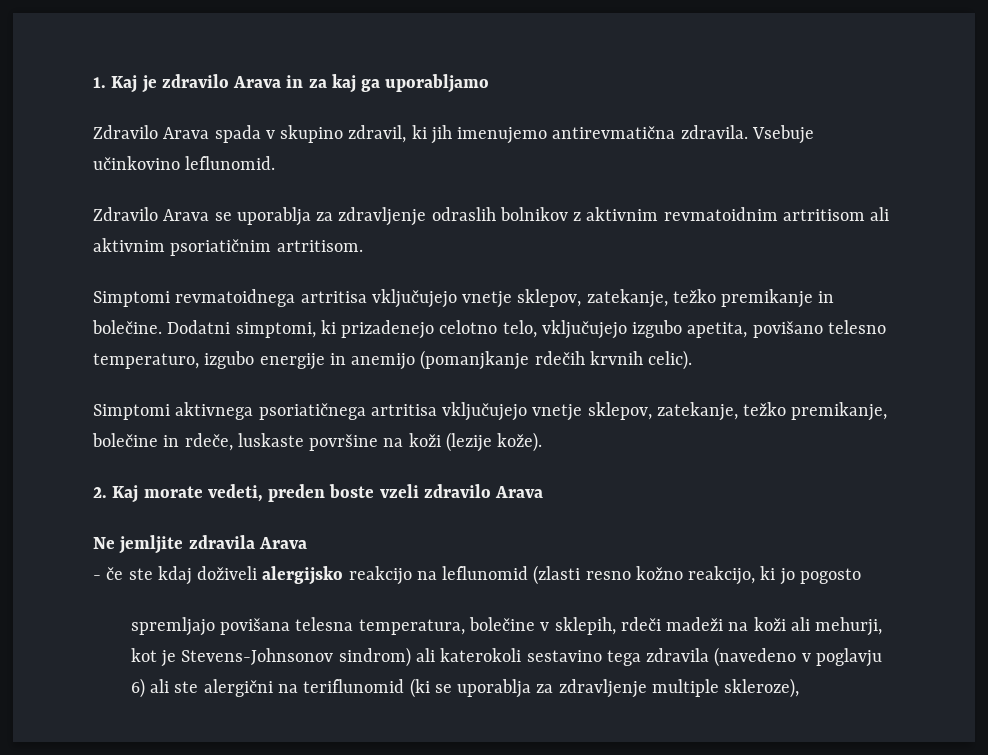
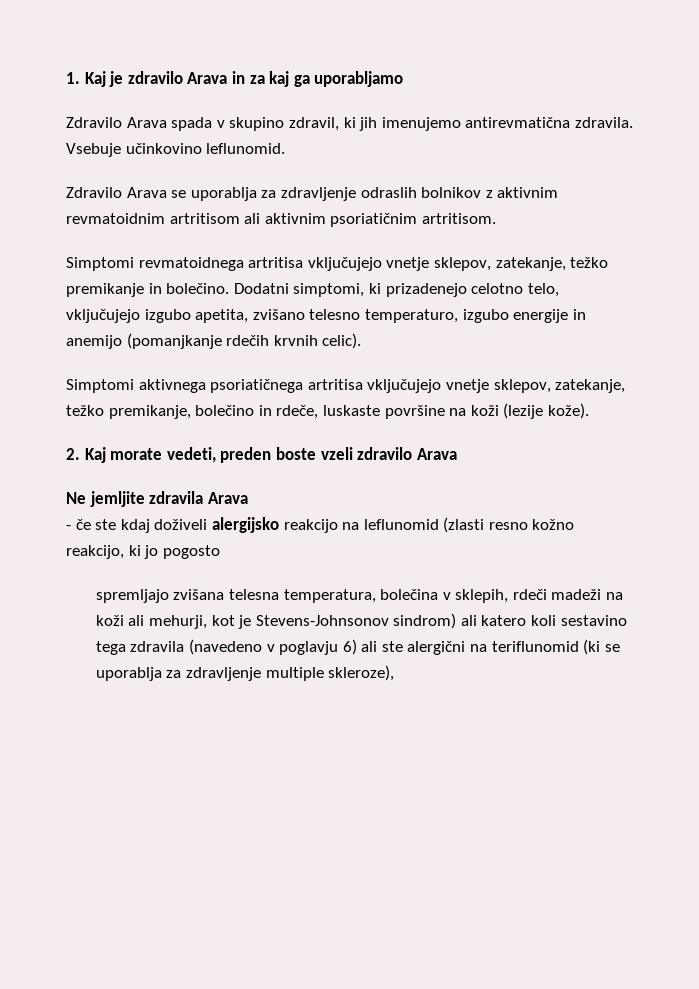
- Simptomi revmatoidnega artritisa vključujejo vnetje sklepov, zatekanje, težko premikanje in bolečine.
+ Simptomi revmatoidnega artritisa vključujejo vnetje sklepov, zatekanje, težko premikanje in bolečino.
- Dodatni simptomi, ki prizadenejo celotno telo, vključujejo izgubo apetita, povišano telesno temperaturo, izgubo energije in anemijo (pomanjkanje rdečih krvnih celic).
+ Dodatni simptomi, ki prizadenejo celotno telo, vključujejo izgubo apetita, zvišano telesno temperaturo, izgubo energije in anemijo (pomanjkanje rdečih krvnih celic).
- Simptomi aktivnega psoriatičnega artritisa vključujejo vnetje sklepov, zatekanje, težko premikanje, bolečine in rdeče, luskaste površine na koži (lezije kože).
+ Simptomi aktivnega psoriatičnega artritisa vključujejo vnetje sklepov, zatekanje, težko premikanje, bolečino in rdeče, luskaste površine na koži (lezije kože).
- spremljajo povišana telesna temperatura, bolečine v sklepih, rdeči madeži na koži ali mehurji, kot je Stevens-Johnsonov sindrom) ali katerokoli sestavino tega zdravila (navedeno v poglavju 6) ali ste alergični na teriflunomid (ki se uporablja za zdravljenje multiple skleroze),
+ spremljajo zvišana telesna temperatura, bolečina v sklepih, rdeči madeži na koži ali mehurji, kot je Stevens-Johnsonov sindrom) ali katero koli sestavino tega zdravila (navedeno v poglavju 6) ali ste alergični na teriflunomid (ki se uporablja za zdravljenje multiple skleroze),

